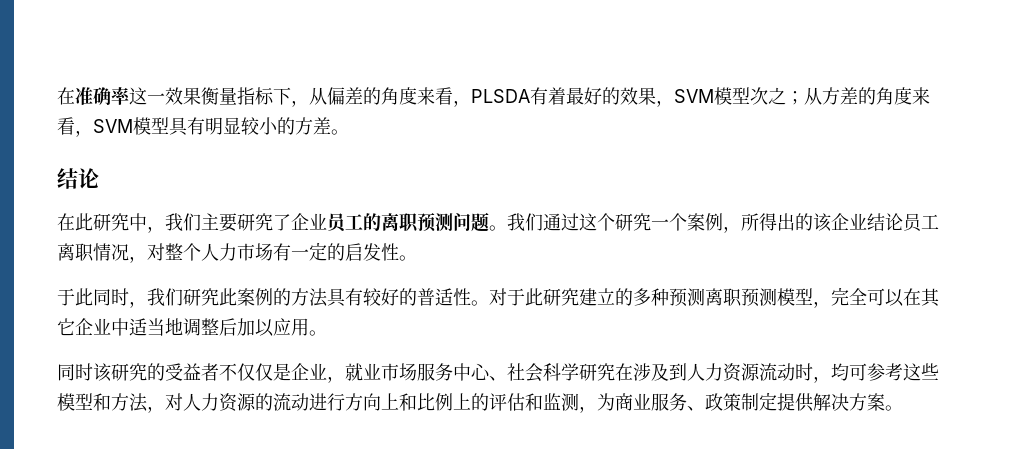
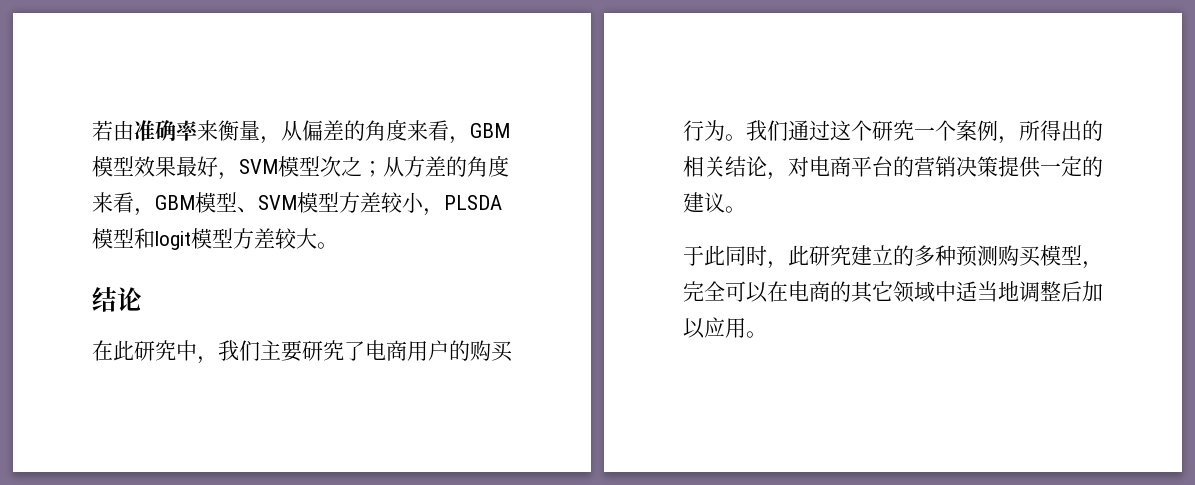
- 在准确率这一效果衡量指标下，从偏差的角度来看，PLSDA有着最好的效果，SVM模型次之；从方差的角度来看，SVM模型具有明显较小的方差。
+ 若由准确率来衡量，从偏差的角度来看，GBM模型效果最好，SVM模型次之；从方差的角度来看，GBM模型、SVM模型方差较小，PLSDA模型和logit模型方差较大。
- 在此研究中，我们主要研究了企业员工的离职预测问题。
+ 在此研究中，我们主要研究了电商用户的购买行为。
- 我们通过这个研究一个案例，所得出的该企业结论员工离职情况，对整个人力市场有一定的启发性。
- 于此同时，我们研究此案例的方法具有较好的普适性。对于此研究建立的多种预测离职预测模型，完全可以在其它企业中适当地调整后加以应用。
+ 我们通过这个研究一个案例，所得出的相关结论，对电商平台的营销决策提供一定的建议。
+ 于此同时，此研究建立的多种预测购买模型，完全可以在电商的其它领域中适当地调整后加以应用。
- 同时该研究的受益者不仅仅是企业，就业市场服务中心、社会科学研究在涉及到人力资源流动时，均可参考这些模型和方法，对人力资源的流动进行方向上和比例上的评估和监测，为商业服务、政策制定提供解决方案。

